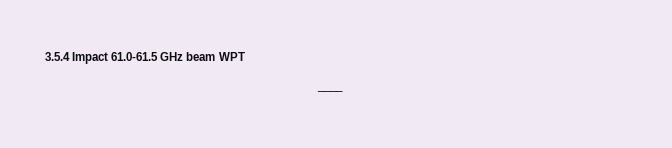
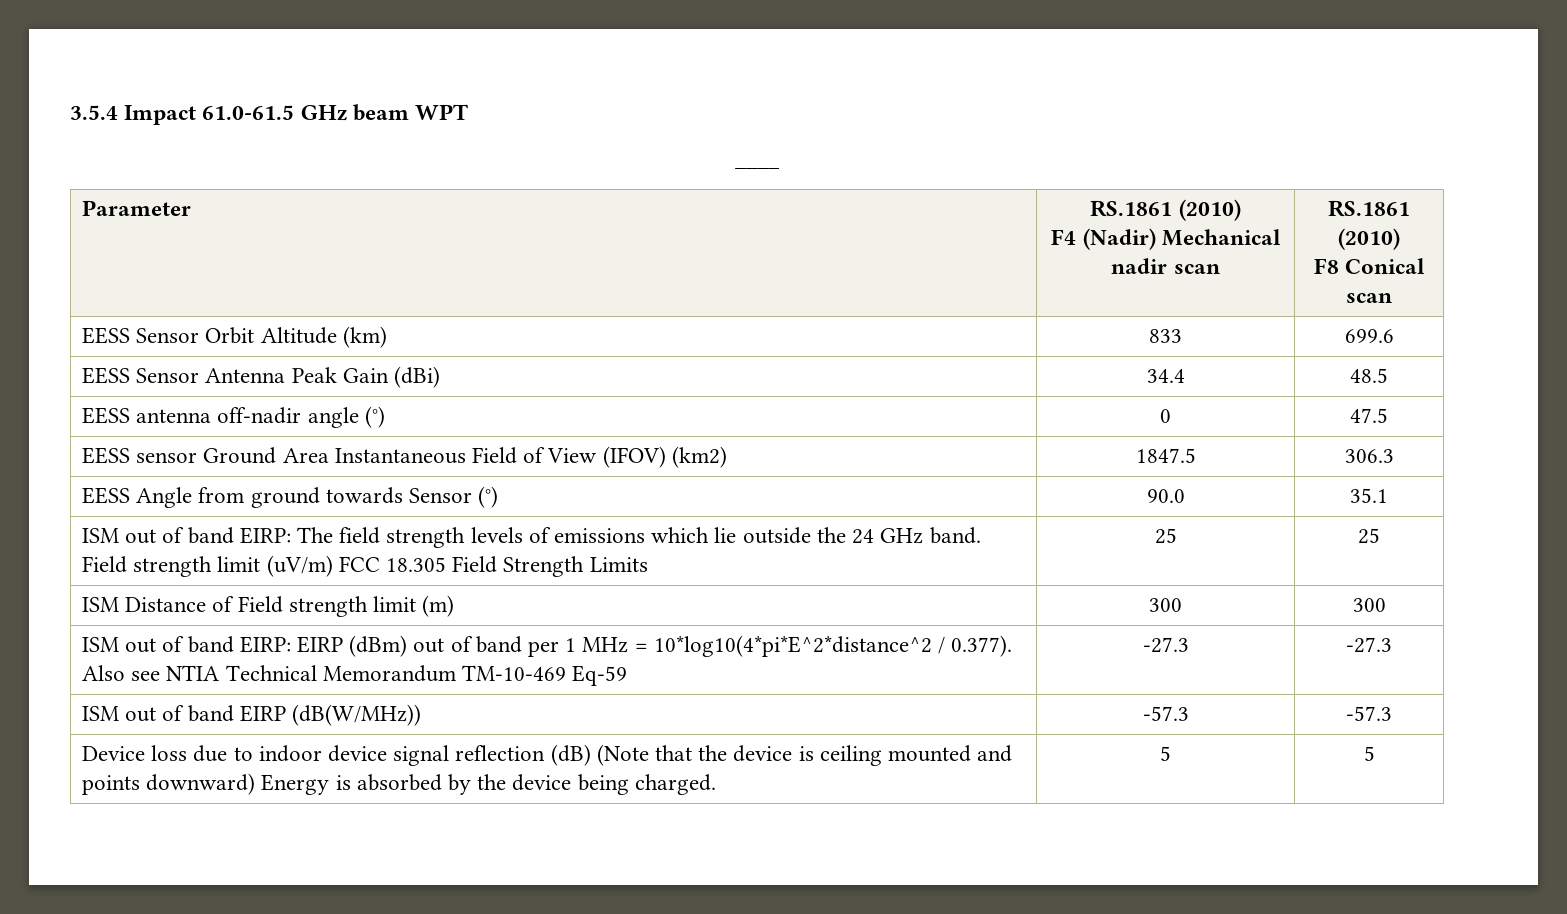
+ Parameter | RS.1861 (2010)
+ F4 (Nadir) Mechanical nadir scan | RS.1861 (2010)
+ F8 Conical scan
+ EESS Sensor Orbit Altitude (km) | 833 | 699.6
+ EESS Sensor Antenna Peak Gain (dBi) | 34.4 | 48.5
+ EESS antenna off-nadir angle (°) | 0 | 47.5
+ EESS sensor Ground Area Instantaneous Field of View (IFOV) (km2) | 1847.5 | 306.3
+ EESS Angle from ground towards Sensor (°) | 90.0 | 35.1
+ ISM out of band EIRP: The field strength levels of emissions which lie outside the 24 GHz band. Field strength limit (uV/m) FCC 18.305 Field Strength Limits | 25 | 25
+ ISM Distance of Field strength limit (m) | 300 | 300
+ ISM out of band EIRP: EIRP (dBm) out of band per 1 MHz = 10*log10(4*pi*E^2*distance^2 / 0.377). Also see NTIA Technical Memorandum TM-10-469 Eq-59 | -27.3 | -27.3
+ ISM out of band EIRP (dB(W/MHz)) | -57.3 | -57.3
+ Device loss due to indoor device signal reflection (dB) (Note that the device is ceiling mounted and points downward) Energy is absorbed by the device being charged. | 5 | 5

